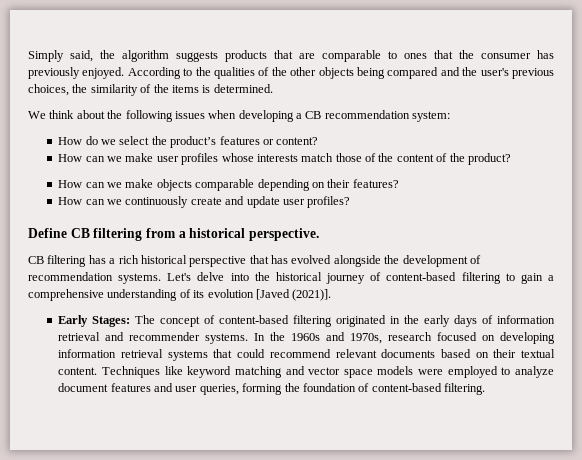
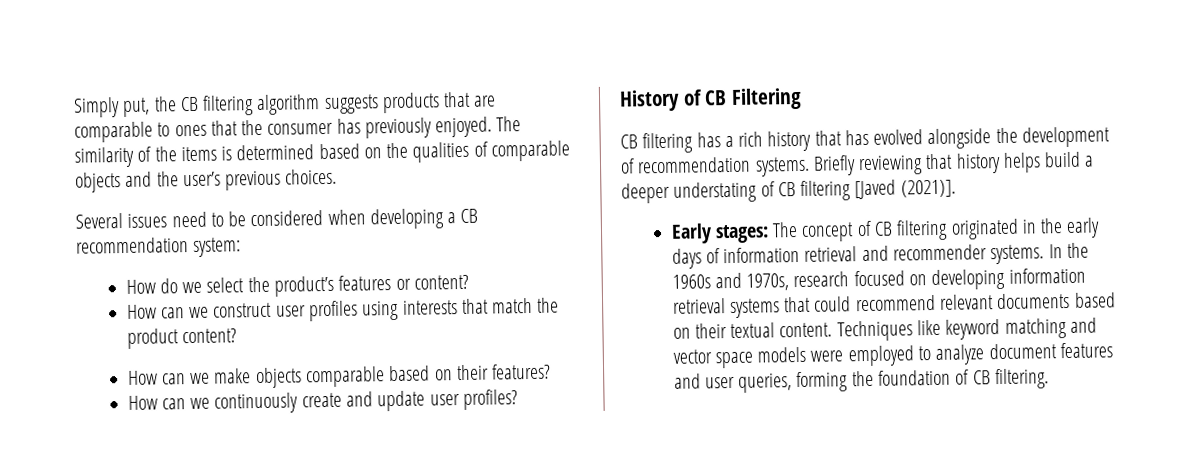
- Simply said, the algorithm suggests products that are comparable to ones that the consumer has previously enjoyed.
+ Simply put, the CB filtering algorithm suggests products that are comparable to ones that the consumer has previously enjoyed.
- According to the qualities of the other objects being compared and the user's previous choices, the similarity of the items is determined.
- We think about the following issues when developing a CB recommendation system:
+ The similarity of the items is determined based on the qualities of comparable objects and the user’s previous choices.
+ Several issues need to be considered when developing a CB recommendation system:
- How can we make user profiles whose interests match those of the content of the product?
+ How can we construct user profiles using interests that match the product content?
- How can we make objects comparable depending on their features?
+ How can we make objects comparable based on their features?
- Define CB filtering from a historical perspective.
+ History of CB Filtering
- CB filtering has a rich historical perspective that has evolved alongside the development of recommendation systems.
+ CB filtering has a rich history that has evolved alongside the development of recommendation systems.
- Let's delve into the historical journey of content-based filtering to gain a comprehensive understanding of its evolution [Javed (2021)].
+ Briefly reviewing that history helps build a deeper understating of CB filtering [Javed (2021)].
- Early Stages: The concept of content-based filtering originated in the early days of information retrieval and recommender systems.
+ Early stages: The concept of CB filtering originated in the early days of information retrieval and recommender systems.
- Techniques like keyword matching and vector space models were employed to analyze document features and user queries, forming the foundation of content-based filtering.
+ Techniques like keyword matching and vector space models were employed to analyze document features and user queries, forming the foundation of CB filtering.

